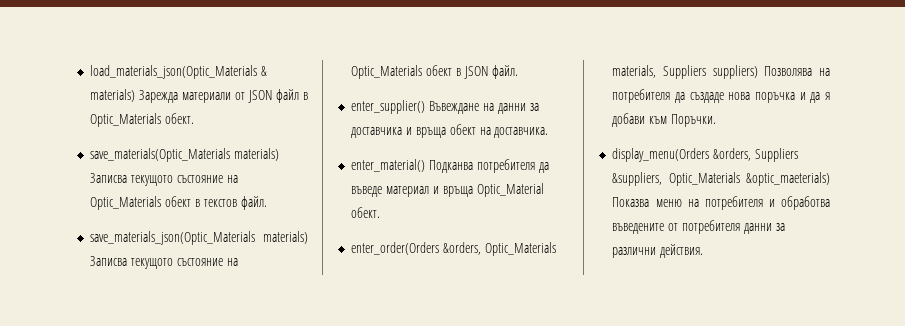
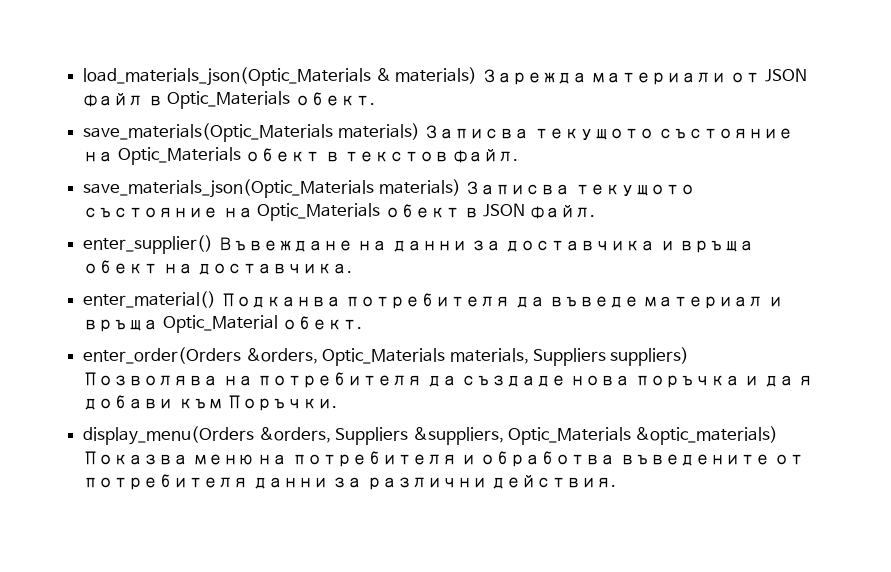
- display_menu(Orders &orders, Suppliers &suppliers, Optic_Materials &optic_maeterials) Показва меню на потребителя и обработва въведените от потребителя данни за различни действия.
+ display_menu(Orders &orders, Suppliers &suppliers, Optic_Materials &optic_materials) Показва меню на потребителя и обработва въведените от потребителя данни за различни действия.

